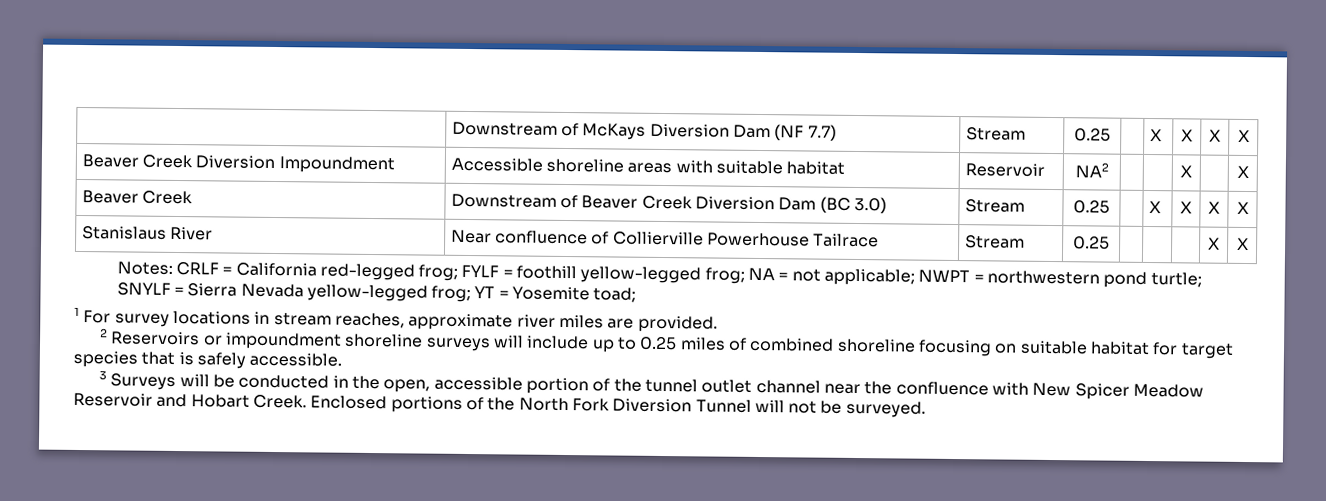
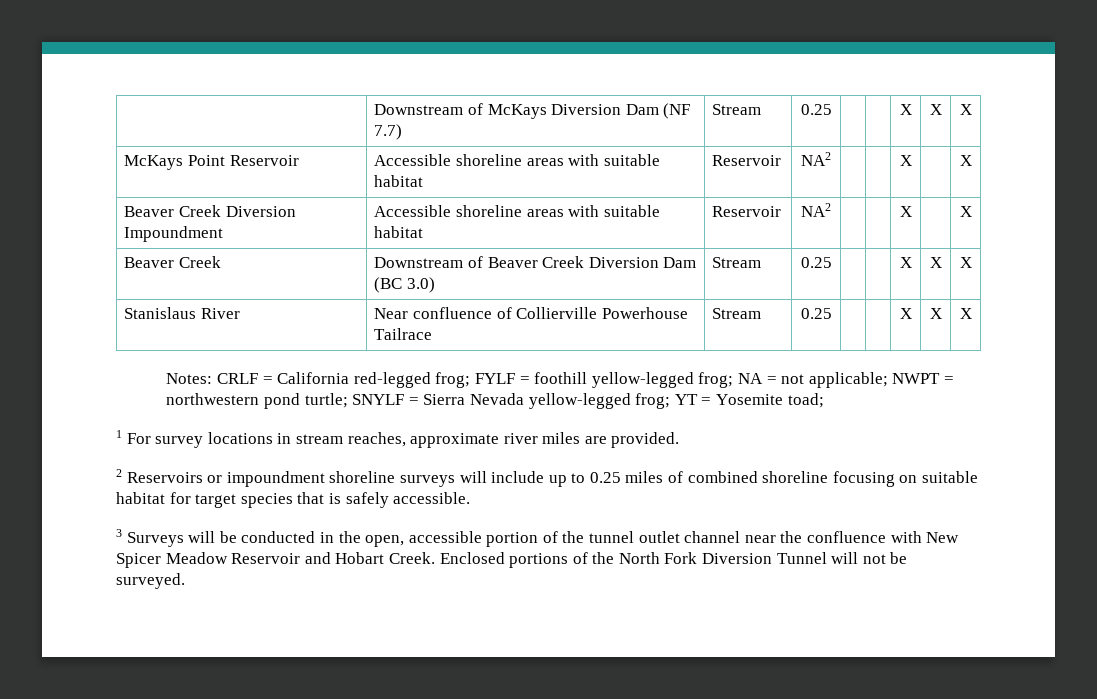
- | Downstream of McKays Diversion Dam (NF 7.7) | Stream | 0.25 | | X | X | X | X
+ | Downstream of McKays Diversion Dam (NF 7.7) | Stream | 0.25 | | | X | X | X
+ McKays Point Reservoir | Accessible shoreline areas with suitable habitat | Reservoir | NA2 | | | X | | X
- Beaver Creek | Downstream of Beaver Creek Diversion Dam (BC 3.0) | Stream | 0.25 | | X | X | X | X
+ Beaver Creek | Downstream of Beaver Creek Diversion Dam (BC 3.0) | Stream | 0.25 | | | X | X | X
- Stanislaus River | Near confluence of Collierville Powerhouse Tailrace | Stream | 0.25 | | | | X | X
+ Stanislaus River | Near confluence of Collierville Powerhouse Tailrace | Stream | 0.25 | | | X | X | X

